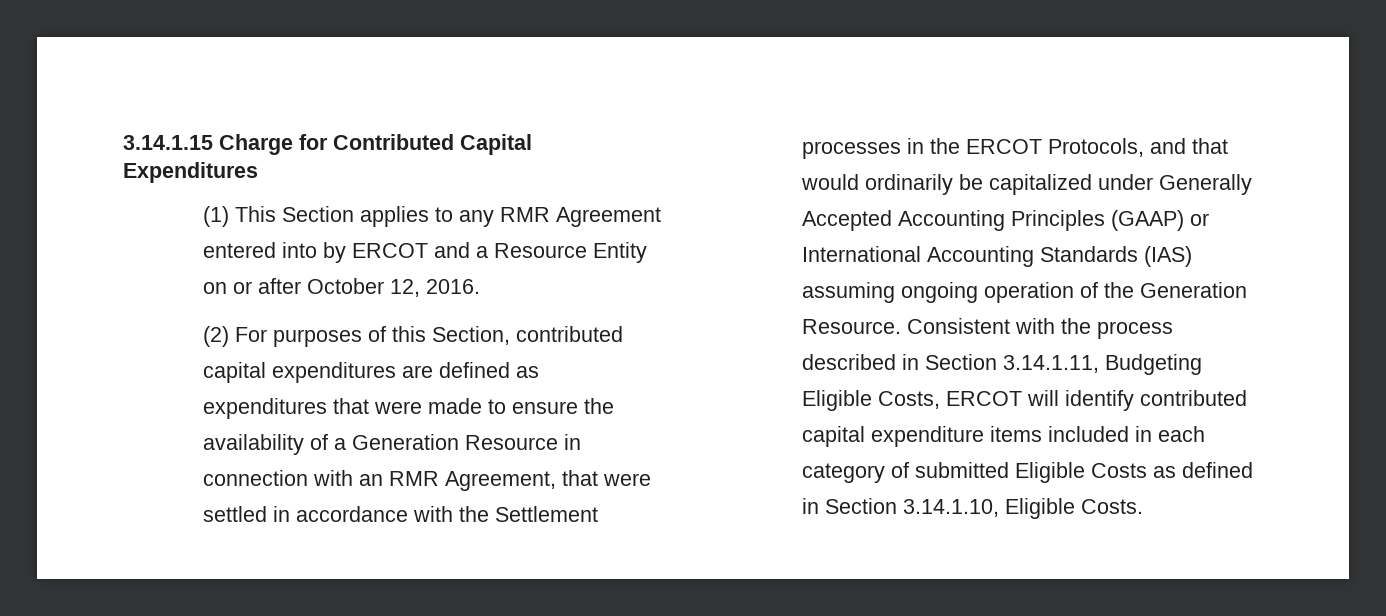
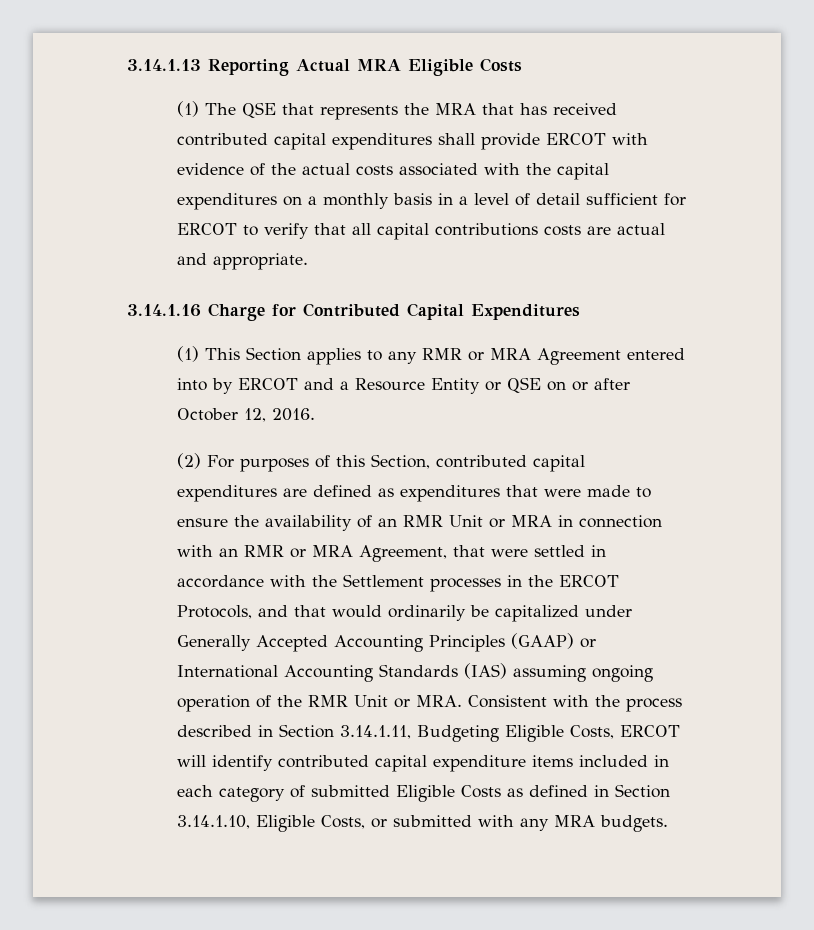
- 3.14.1.15 Charge for Contributed Capital Expenditures
+ 3.14.1.13 Reporting Actual MRA Eligible Costs
+ (1) The QSE that represents the MRA that has received contributed capital expenditures shall provide ERCOT with evidence of the actual costs associated with the capital expenditures on a monthly basis in a level of detail sufficient for ERCOT to verify that all capital contributions costs are actual and appropriate.
+ 3.14.1.16 Charge for Contributed Capital Expenditures
- (1) This Section applies to any RMR Agreement entered into by ERCOT and a Resource Entity on or after October 12, 2016.
+ (1) This Section applies to any RMR or MRA Agreement entered into by ERCOT and a Resource Entity or QSE on or after October 12, 2016.
- (2) For purposes of this Section, contributed capital expenditures are defined as expenditures that were made to ensure the availability of a Generation Resource in connection with an RMR Agreement, that were settled in accordance with the Settlement processes in the ERCOT Protocols, and that would ordinarily be capitalized under Generally Accepted Accounting Principles (GAAP) or International Accounting Standards (IAS) assuming ongoing operation of the Generation Resource. Consistent with the process described in Section 3.14.1.11, Budgeting Eligible Costs, ERCOT will identify contributed capital expenditure items included in each category of submitted Eligible Costs as defined in Section 3.14.1.10, Eligible Costs.
+ (2) For purposes of this Section, contributed capital expenditures are defined as expenditures that were made to ensure the availability of an RMR Unit or MRA in connection with an RMR or MRA Agreement, that were settled in accordance with the Settlement processes in the ERCOT Protocols, and that would ordinarily be capitalized under Generally Accepted Accounting Principles (GAAP) or International Accounting Standards (IAS) assuming ongoing operation of the RMR Unit or MRA. Consistent with the process described in Section 3.14.1.11, Budgeting Eligible Costs, ERCOT will identify contributed capital expenditure items included in each category of submitted Eligible Costs as defined in Section 3.14.1.10, Eligible Costs, or submitted with any MRA budgets.

